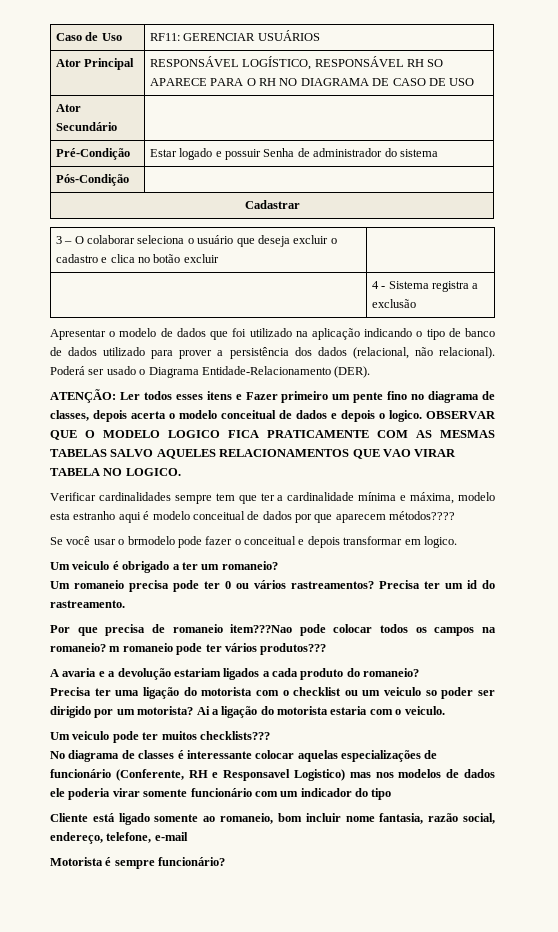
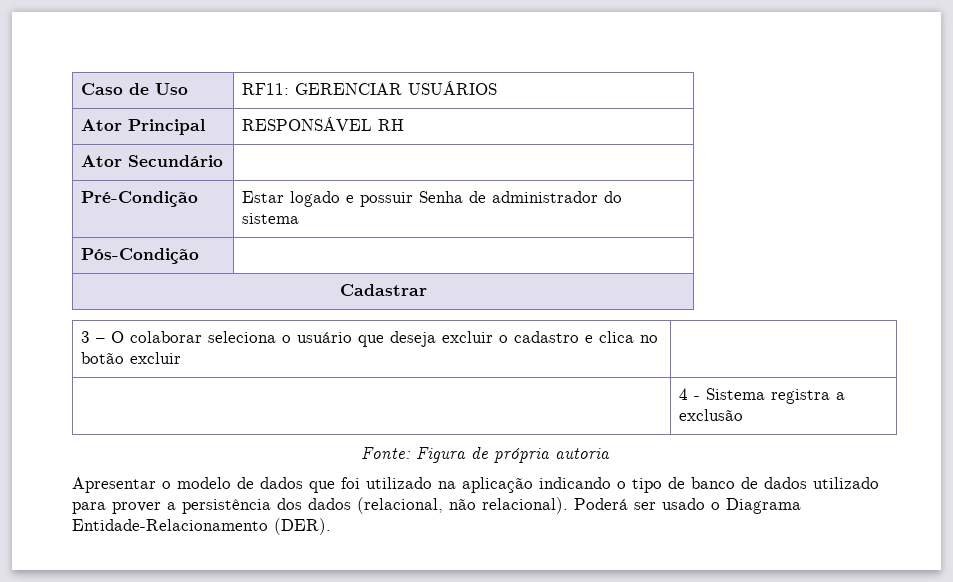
- Ator Principal | RESPONSÁVEL LOGÍSTICO, RESPONSÁVEL RH SO APARECE PARA O RH NO DIAGRAMA DE CASO DE USO
+ Ator Principal | RESPONSÁVEL RH
+ Fonte: Figura de própria autoria
- ATENÇÃO: Ler todos esses itens e Fazer primeiro um pente fino no diagrama de classes, depois acerta o modelo conceitual de dados e depois o logico. OBSERVAR QUE O MODELO LOGICO FICA PRATICAMENTE COM AS MESMAS TABELAS SALVO AQUELES RELACIONAMENTOS QUE VAO VIRAR TABELA NO LOGICO.
- Verificar cardinalidades sempre tem que ter a cardinalidade mínima e máxima, modelo esta estranho aqui é modelo conceitual de dados por que aparecem métodos????
- Se você usar o brmodelo pode fazer o conceitual e depois transformar em logico.
- Um veiculo é obrigado a ter um romaneio?
- Um romaneio precisa pode ter 0 ou vários rastreamentos? Precisa ter um id do rastreamento.
- Por que precisa de romaneio item???Nao pode colocar todos os campos na romaneio? m romaneio pode ter vários produtos???
- A avaria e a devolução estariam ligados a cada produto do romaneio?
- Precisa ter uma ligação do motorista com o checklist ou um veiculo so poder ser dirigido por um motorista? Ai a ligação do motorista estaria com o veiculo.
- Um veiculo pode ter muitos checklists???
- No diagrama de classes é interessante colocar aquelas especializações de funcionário (Conferente, RH e Responsavel Logistico) mas nos modelos de dados ele poderia virar somente funcionário com um indicador do tipo
- Cliente está ligado somente ao romaneio, bom incluir nome fantasia, razão social, endereço, telefone, e-mail
- Motorista é sempre funcionário?

